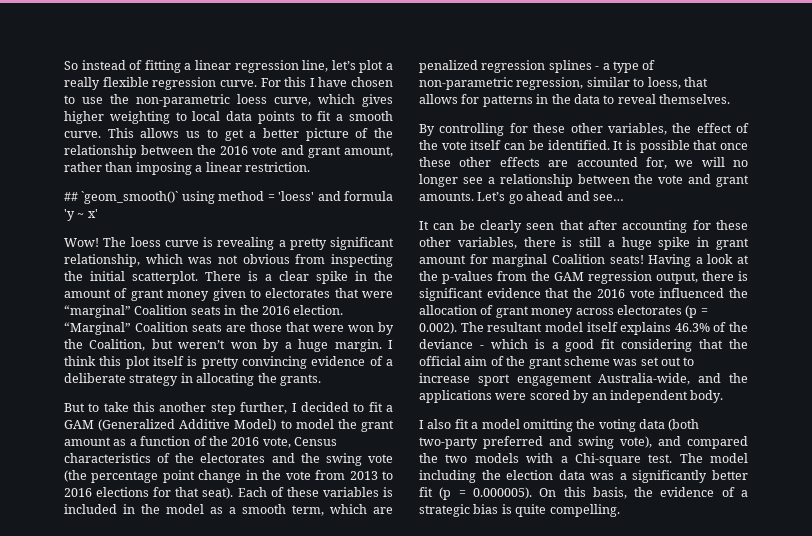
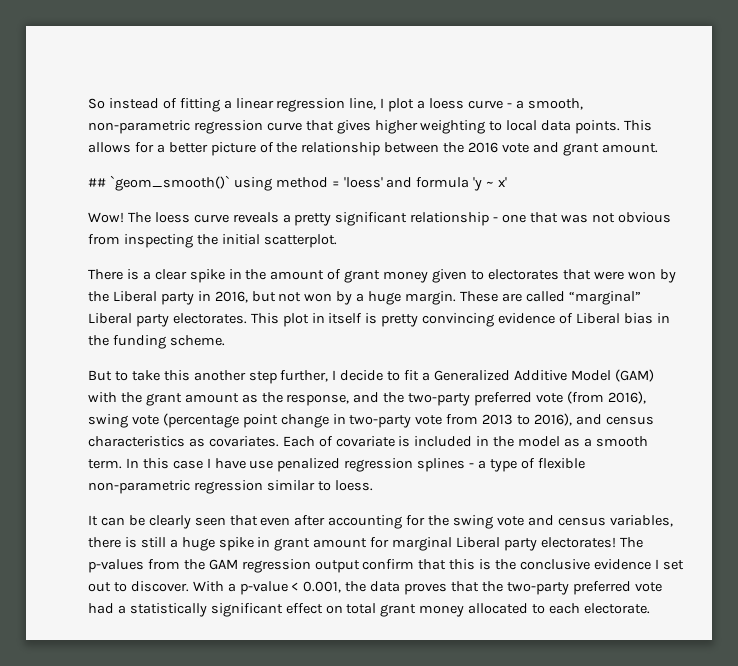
- So instead of fitting a linear regression line, let’s plot a really flexible regression curve. For this I have chosen to use the non-parametric loess curve, which gives higher weighting to local data points to fit a smooth curve. This allows us to get a better picture of the relationship between the 2016 vote and grant amount, rather than imposing a linear restriction.
+ So instead of fitting a linear regression line, I plot a loess curve - a smooth, non-parametric regression curve that gives higher weighting to local data points. This allows for a better picture of the relationship between the 2016 vote and grant amount.
- The loess curve is revealing a pretty significant relationship, which was not obvious from inspecting the initial scatterplot. There is a clear spike in the amount of grant money given to electorates that were “marginal” Coalition seats in the 2016 election. “Marginal” Coalition seats are those that were won by the Coalition, but weren’t won by a huge margin.
+ The loess curve reveals a pretty significant relationship - one that was not obvious from inspecting the initial scatterplot.
+ There is a clear spike in the amount of grant money given to electorates that were won by the Liberal party in 2016, but not won by a huge margin.
- I think this plot itself is pretty convincing evidence of a deliberate strategy in allocating the grants.
+ These are called “marginal” Liberal party electorates. This plot in itself is pretty convincing evidence of Liberal bias in the funding scheme.
- But to take this another step further, I decided to fit a GAM (Generalized Additive Model) to model the grant amount as a function of the 2016 vote, Census characteristics of the electorates and the swing vote (the percentage point change in the vote from 2013 to 2016 elections for that seat). Each of these variables is included in the model as a smooth term, which are penalized regression splines - a type of non-parametric regression, similar to loess, that allows for patterns in the data to reveal themselves.
- By controlling for these other variables, the effect of the vote itself can be identified. It is possible that once these other effects are accounted for, we will no longer see a relationship between the vote and grant amounts. Let’s go ahead and see…
+ But to take this another step further, I decide to fit a Generalized Additive Model (GAM) with the grant amount as the response, and the two-party preferred vote (from 2016), swing vote (percentage point change in two-party vote from 2013 to 2016), and census characteristics as covariates. Each of covariate is included in the model as a smooth term. In this case I have use penalized regression splines - a type of flexible non-parametric regression similar to loess.
- It can be clearly seen that after accounting for these other variables, there is still a huge spike in grant amount for marginal Coalition seats! Having a look at the p-values from the GAM regression output, there is significant evidence that the 2016 vote influenced the allocation of grant money across electorates (p = 0.002). The resultant model itself explains 46.3% of the deviance - which is a good fit considering that the official aim of the grant scheme was set out to increase sport engagement Australia-wide, and the applications were scored by an independent body.
- I also fit a model omitting the voting data (both two-party preferred and swing vote), and compared the two models with a Chi-square test. The model including the election data was a significantly better fit (p = 0.000005). On this basis, the evidence of a strategic bias is quite compelling.
+ It can be clearly seen that even after accounting for the swing vote and census variables, there is still a huge spike in grant amount for marginal Liberal party electorates! The p-values from the GAM regression output confirm that this is the conclusive evidence I set out to discover. With a p-value < 0.001, the data proves that the two-party preferred vote had a statistically significant effect on total grant money allocated to each electorate.

